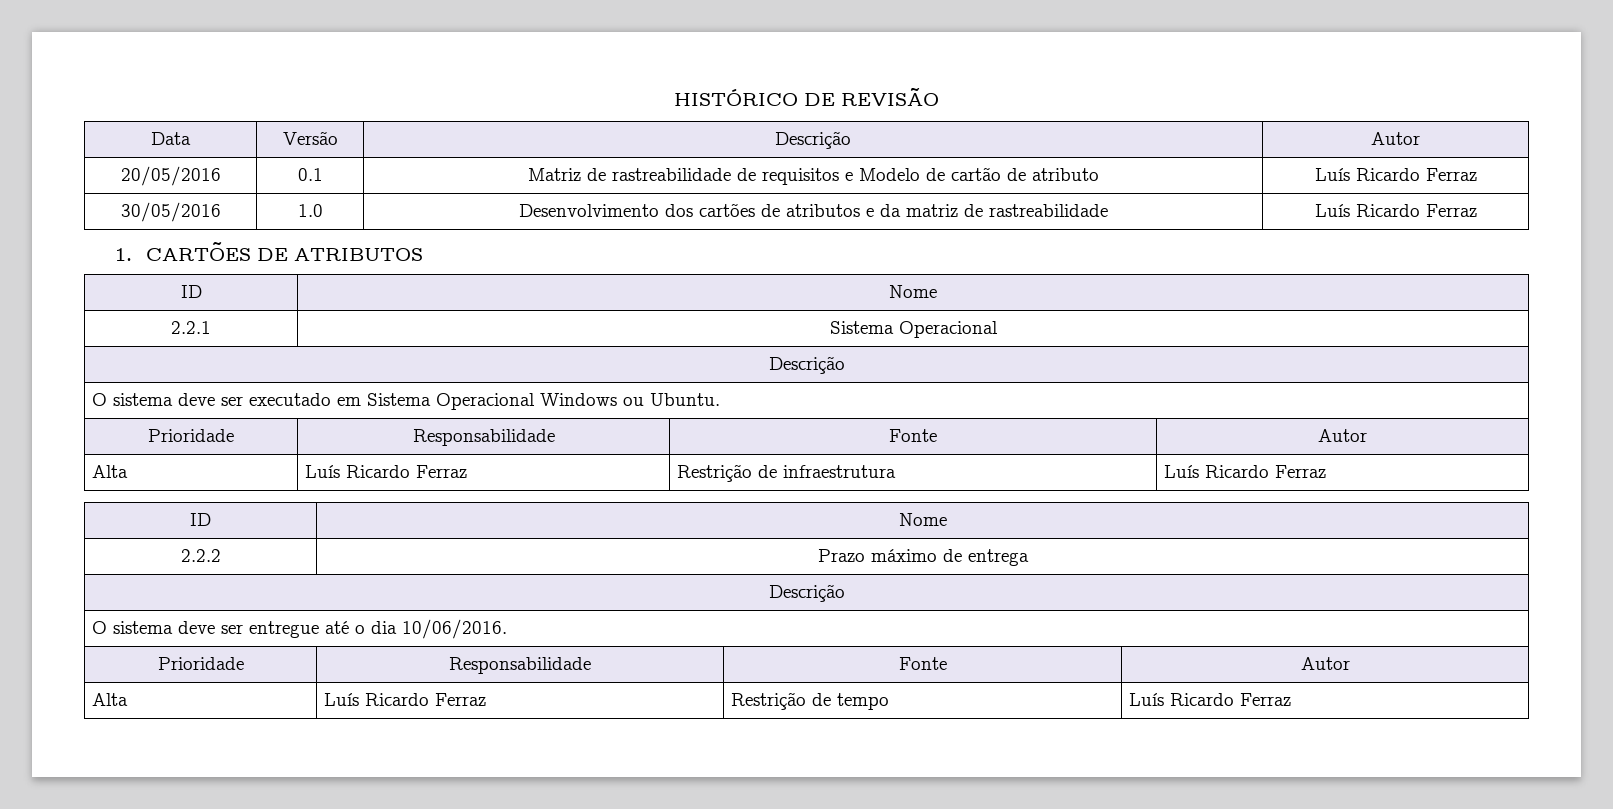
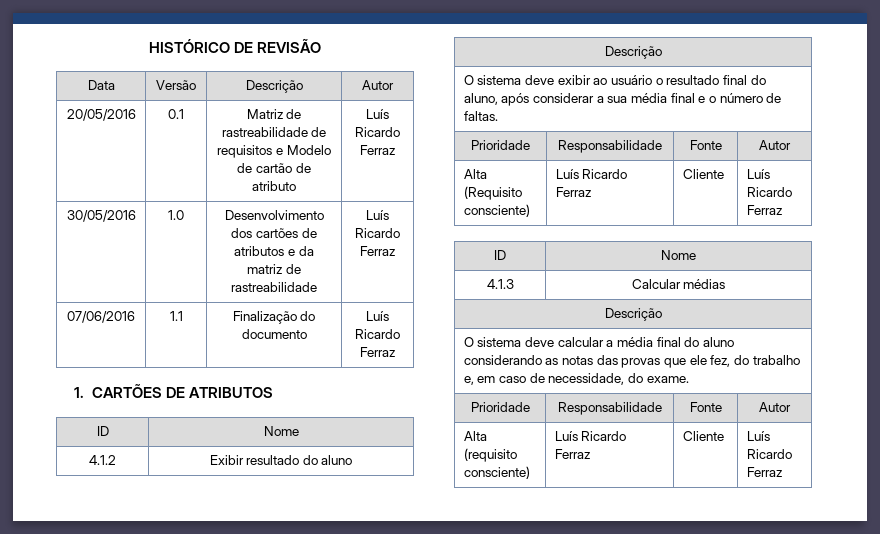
+ 07/06/2016 | 1.1 | Finalização do documento | Luís Ricardo Ferraz
- 2.2.1 | Sistema Operacional
+ 4.1.2 | Exibir resultado do aluno
  Descrição
- O sistema deve ser executado em Sistema Operacional Windows ou Ubuntu.
+ O sistema deve exibir ao usuário o resultado final do aluno, após considerar a sua média final e o número de faltas.
  Prioridade | Responsabilidade | Fonte | Autor
- Alta | Luís Ricardo Ferraz | Restrição de infraestrutura | Luís Ricardo Ferraz
+ Alta (Requisito consciente) | Luís Ricardo Ferraz | Cliente | Luís Ricardo Ferraz
- 2.2.2 | Prazo máximo de entrega
+ 4.1.3 | Calcular médias
  Descrição
- O sistema deve ser entregue até o dia 10/06/2016.
+ O sistema deve calcular a média final do aluno considerando as notas das provas que ele fez, do trabalho e, em caso de necessidade, do exame.
  Prioridade | Responsabilidade | Fonte | Autor
- Alta | Luís Ricardo Ferraz | Restrição de tempo | Luís Ricardo Ferraz
+ Alta (requisito consciente) | Luís Ricardo Ferraz | Cliente | Luís Ricardo Ferraz

